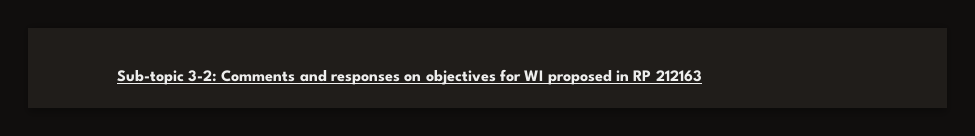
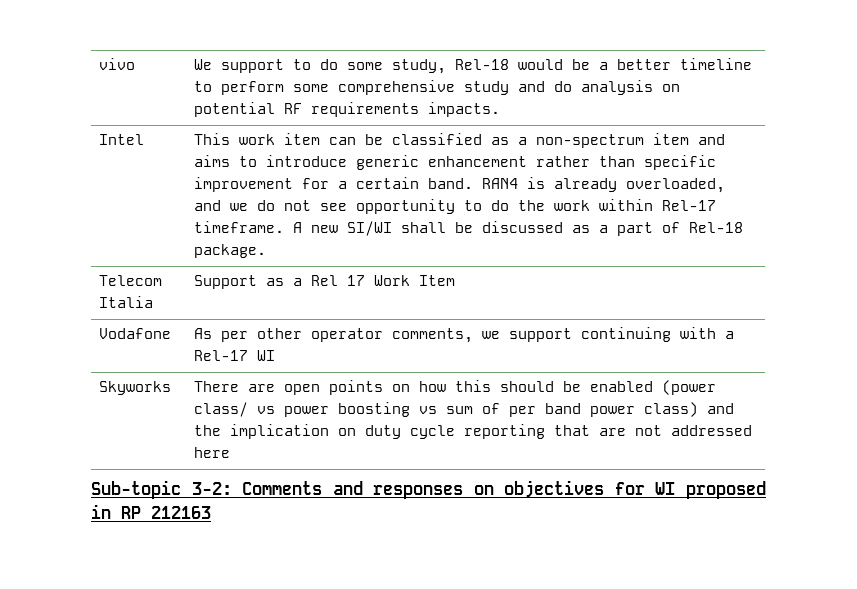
+ vivo | We support to do some study, Rel-18 would be a better timeline to perform some comprehensive study and do analysis on potential RF requirements impacts.
+ Intel | This work item can be classified as a non-spectrum item and aims to introduce generic enhancement rather than specific improvement for a certain band. RAN4 is already overloaded, and we do not see opportunity to do the work within Rel-17 timeframe. A new SI/WI shall be discussed as a part of Rel-18 package.
+ Telecom Italia | Support as a Rel 17 Work Item
+ Vodafone | As per other operator comments, we support continuing with a Rel-17 WI
+ Skyworks | There are open points on how this should be enabled (power class/ vs power boosting vs sum of per band power class) and the implication on duty cycle reporting that are not addressed here

